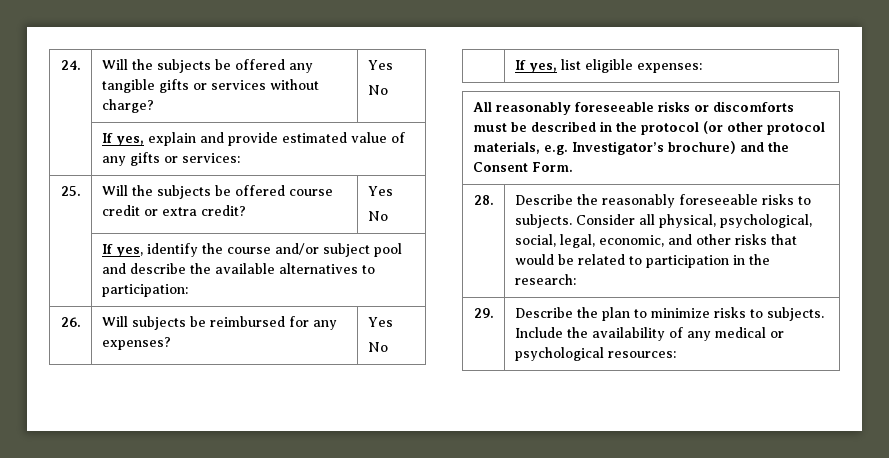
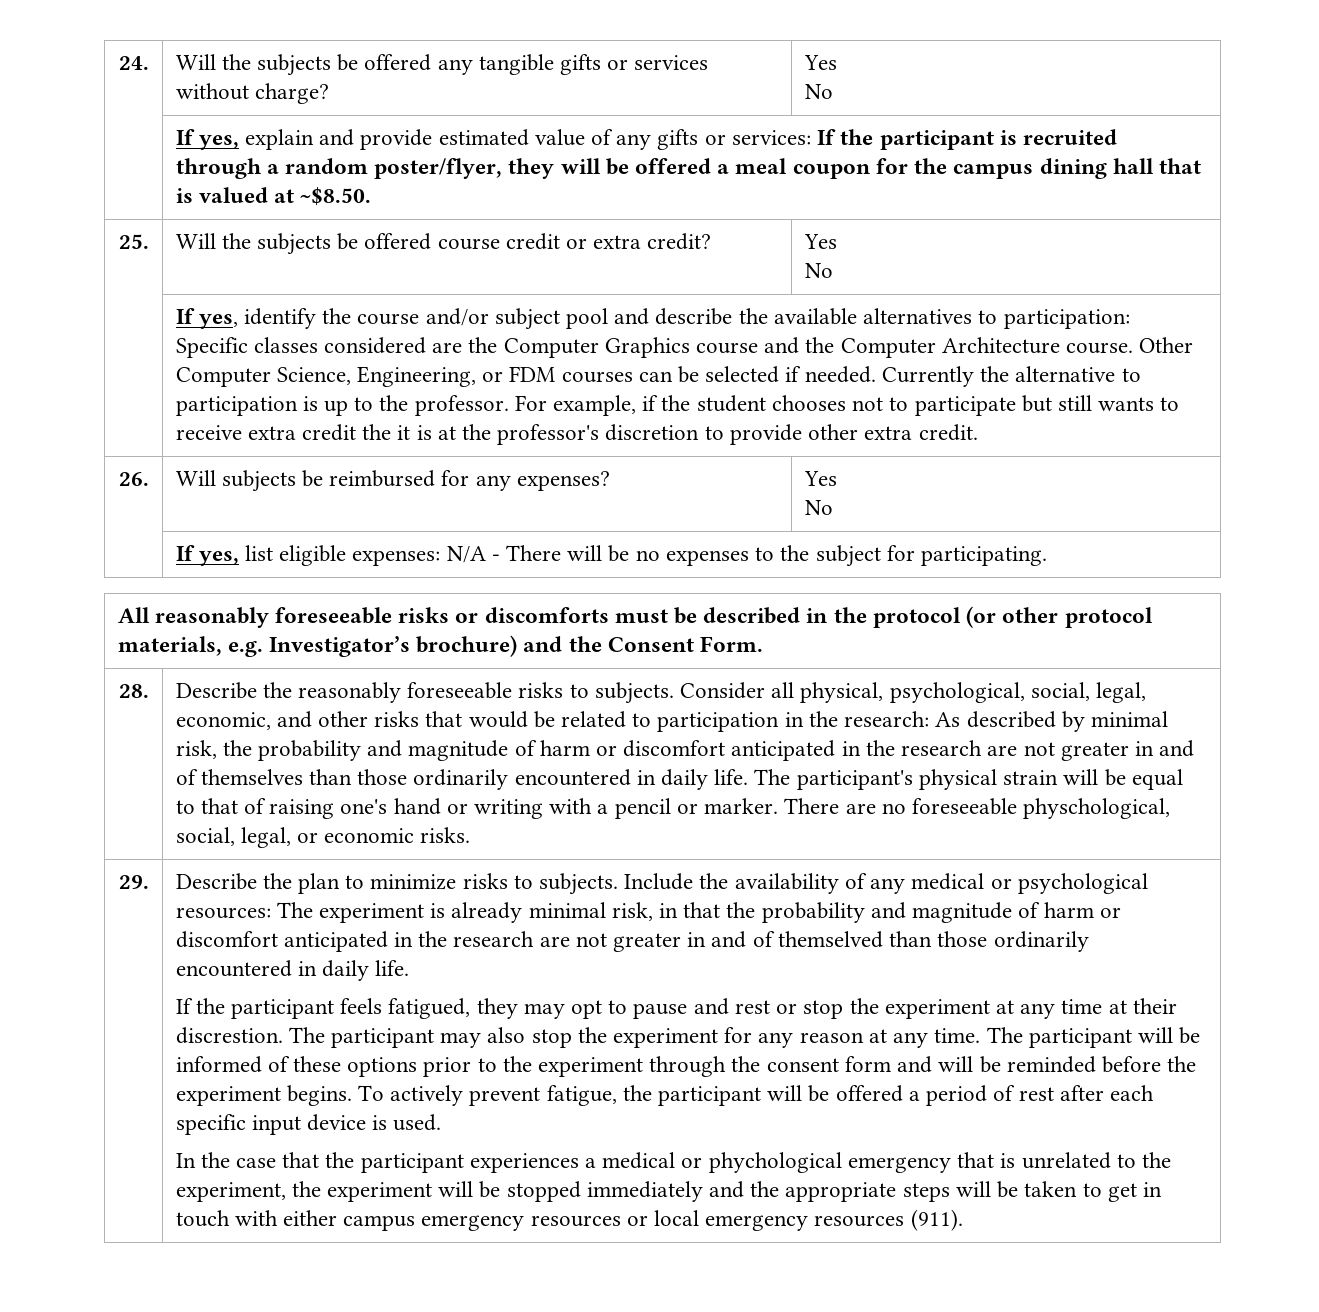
- | If yes, explain and provide estimated value of any gifts or services:
+ | If yes, explain and provide estimated value of any gifts or services: If the participant is recruited through a random poster/flyer, they will be offered a meal coupon for the campus dining hall that is valued at ~$8.50.
- If yes, identify the course and/or subject pool and describe the available alternatives to participation:
+ If yes, identify the course and/or subject pool and describe the available alternatives to participation: Specific classes considered are the Computer Graphics course and the Computer Architecture course. Other Computer Science, Engineering, or FDM courses can be selected if needed. Currently the alternative to participation is up to the professor. For example, if the student chooses not to participate but still wants to receive extra credit the it is at the professor's discretion to provide other extra credit.
- | If yes, list eligible expenses:
+ | If yes, list eligible expenses: N/A - There will be no expenses to the subject for participating.
- Consider all physical, psychological, social, legal, economic, and other risks that would be related to participation in the research:
+ Consider all physical, psychological, social, legal, economic, and other risks that would be related to participation in the research: As described by minimal risk, the probability and magnitude of harm or discomfort anticipated in the research are not greater in and of themselves than those ordinarily encountered in daily life. The participant's physical strain will be equal to that of raising one's hand or writing with a pencil or marker. There are no foreseeable physchological, social, legal, or economic risks.
- Include the availability of any medical or psychological resources:
+ Include the availability of any medical or psychological resources: The experiment is already minimal risk, in that the probability and magnitude of harm or discomfort anticipated in the research are not greater in and of themselved than those ordinarily encountered in daily life.
+ If the participant feels fatigued, they may opt to pause and rest or stop the experiment at any time at their discrestion. The participant may also stop the experiment for any reason at any time. The participant will be informed of these options prior to the experiment through the consent form and will be reminded before the experiment begins. To actively prevent fatigue, the participant will be offered a period of rest after each specific input device is used.
+ In the case that the participant experiences a medical or phychological emergency that is unrelated to the experiment, the experiment will be stopped immediately and the appropriate steps will be taken to get in touch with either campus emergency resources or local emergency resources (911).

